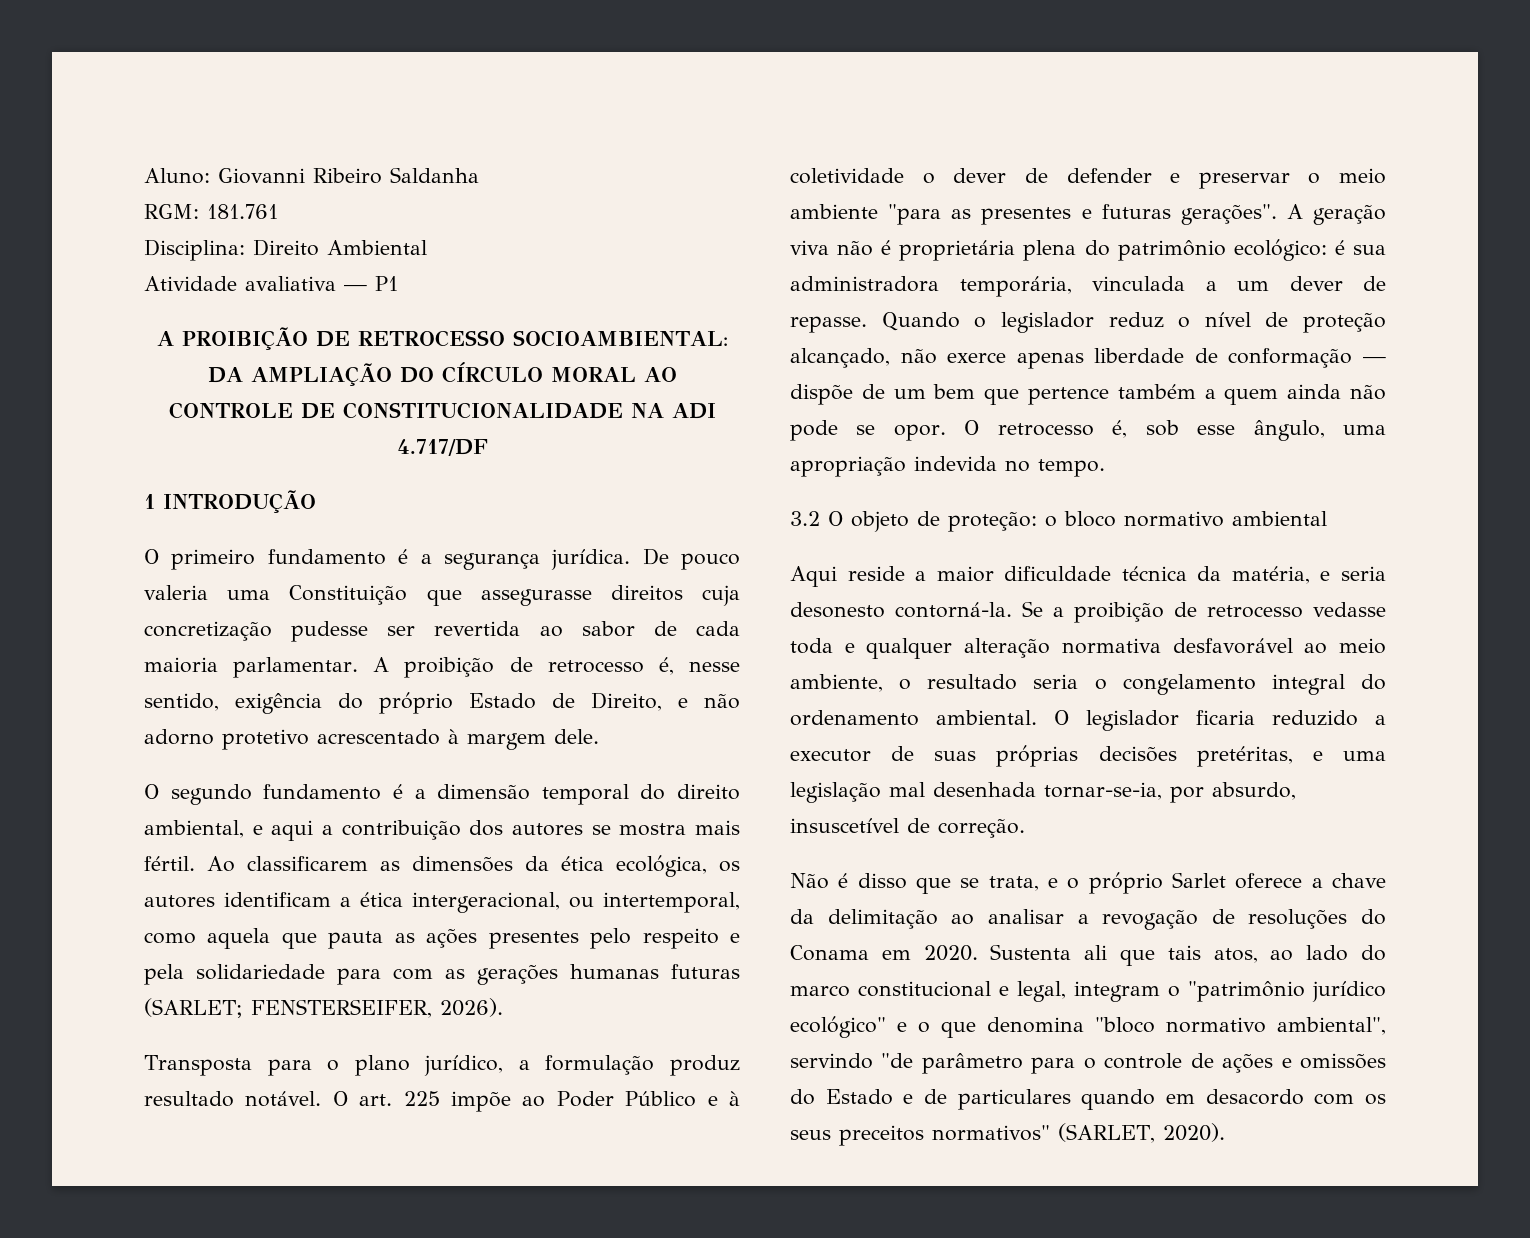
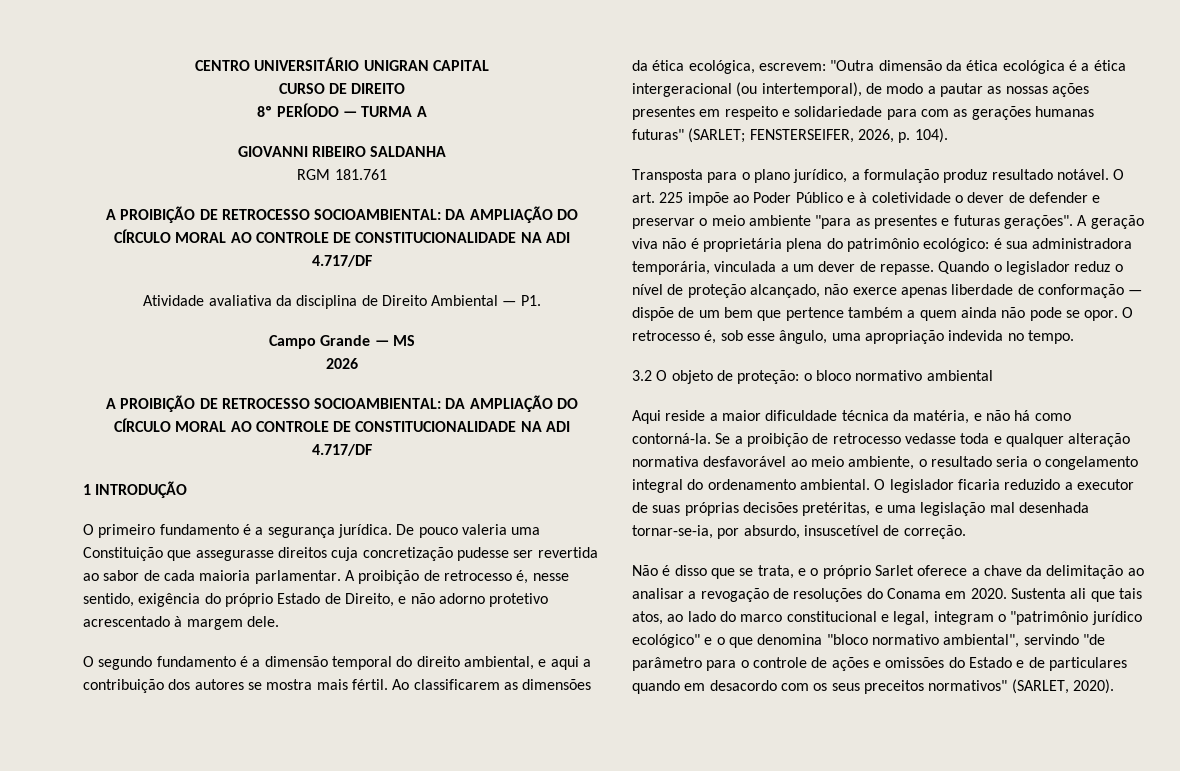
- Aluno: Giovanni Ribeiro Saldanha
- RGM: 181.761
- Disciplina: Direito Ambiental
- Atividade avaliativa — P1
+ CENTRO UNIVERSITÁRIO UNIGRAN CAPITAL
+ CURSO DE DIREITO
+ 8º PERÍODO — TURMA A
+ GIOVANNI RIBEIRO SALDANHA
+ RGM 181.761
+ A PROIBIÇÃO DE RETROCESSO SOCIOAMBIENTAL: DA AMPLIAÇÃO DO CÍRCULO MORAL AO CONTROLE DE CONSTITUCIONALIDADE NA ADI 4.717/DF
+ Atividade avaliativa da disciplina de Direito Ambiental — P1.
+ Campo Grande — MS
+ 2026
- Ao classificarem as dimensões da ética ecológica, os autores identificam a ética intergeracional, ou intertemporal, como aquela que pauta as ações presentes pelo respeito e pela solidariedade para com as gerações humanas futuras (SARLET; FENSTERSEIFER, 2026).
+ Ao classificarem as dimensões da ética ecológica, escrevem: "Outra dimensão da ética ecológica é a ética intergeracional (ou intertemporal), de modo a pautar as nossas ações presentes em respeito e solidariedade para com as gerações humanas futuras" (SARLET; FENSTERSEIFER, 2026, p. 104).
- Aqui reside a maior dificuldade técnica da matéria, e seria desonesto contorná-la.
+ Aqui reside a maior dificuldade técnica da matéria, e não há como contorná-la.

